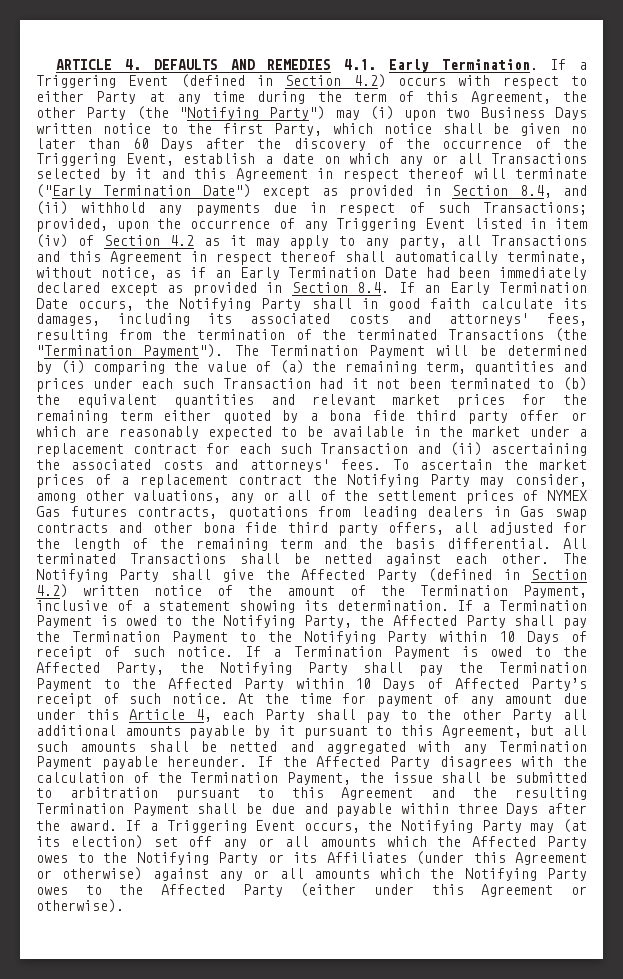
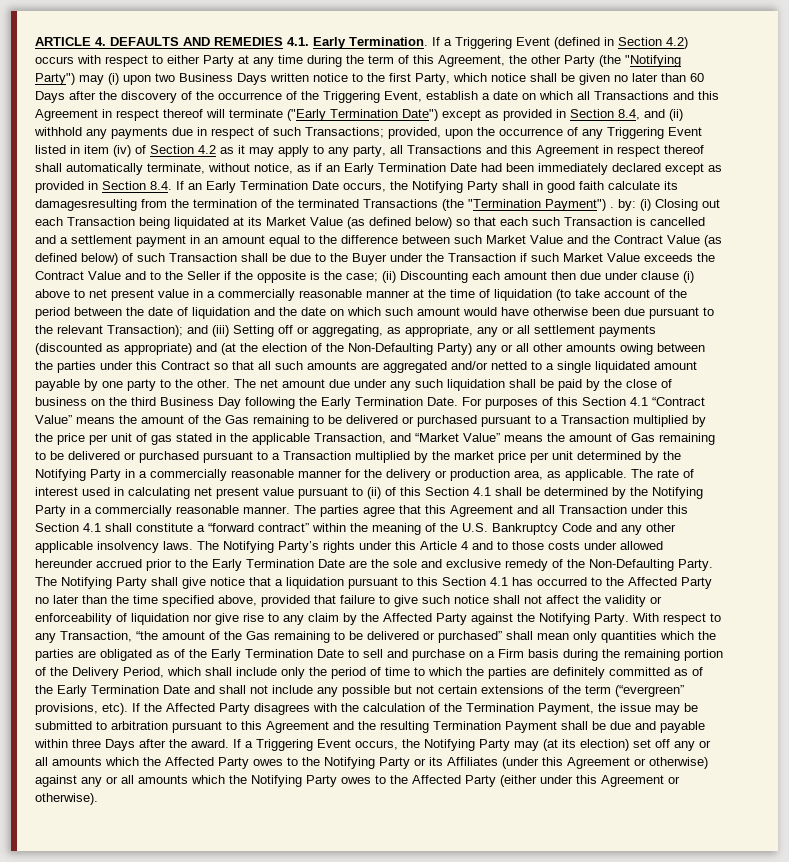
- If a Triggering Event (defined in Section 4.2) occurs with respect to either Party at any time during the term of this Agreement, the other Party (the "Notifying Party") may (i) upon two Business Days written notice to the first Party, which notice shall be given no later than 60 Days after the discovery of the occurrence of the Triggering Event, establish a date on which any or all Transactions selected by it and this Agreement in respect thereof will terminate ("Early Termination Date") except as provided in Section 8.4, and (ii) withhold any payments due in respect of such Transactions;
+ If a Triggering Event (defined in Section 4.2) occurs with respect to either Party at any time during the term of this Agreement, the other Party (the "Notifying Party") may (i) upon two Business Days written notice to the first Party, which notice shall be given no later than 60 Days after the discovery of the occurrence of the Triggering Event, establish a date on which all Transactions and this Agreement in respect thereof will terminate ("Early Termination Date") except as provided in Section 8.4, and (ii) withhold any payments due in respect of such Transactions;
- provided, upon the occurrence of any Triggering Event listed in item (iv) of Section 4.2 as it may apply to any party, all Transactions and this Agreement in respect thereof shall automatically terminate, without notice, as if an Early Termination Date had been immediately declared except as provided in Section 8.4. If an Early Termination Date occurs, the Notifying Party shall in good faith calculate its damages, including its associated costs and attorneys' fees, resulting from the termination of the terminated Transactions (the "Termination Payment"). The Termination Payment will be determined by (i) comparing the value of (a) the remaining term, quantities and prices under each such Transaction had it not been terminated to (b) the equivalent quantities and relevant market prices for the remaining term either quoted by a bona fide third party offer or which are reasonably expected to be available in the market under a replacement contract for each such Transaction and (ii) ascertaining the associated costs and attorneys' fees. To ascertain the market prices of a replacement contract the Notifying Party may consider, among other valuations, any or all of the settlement prices of NYMEX Gas futures contracts, quotations from leading dealers in Gas swap contracts and other bona fide third party offers, all adjusted for the length of the remaining term and the basis differential. All terminated Transactions shall be netted against each other.
+ provided, upon the occurrence of any Triggering Event listed in item (iv) of Section 4.2 as it may apply to any party, all Transactions and this Agreement in respect thereof shall automatically terminate, without notice, as if an Early Termination Date had been immediately declared except as provided in Section 8.4. If an Early Termination Date occurs, the Notifying Party shall in good faith calculate its damagesresulting from the termination of the terminated Transactions (the "Termination Payment") . by: (i) Closing out each Transaction being liquidated at its Market Value (as defined below) so that each such Transaction is cancelled and a settlement payment in an amount equal to the difference between such Market Value and the Contract Value (as defined below) of such Transaction shall be due to the Buyer under the Transaction if such Market Value exceeds the Contract Value and to the Seller if the opposite is the case; (ii) Discounting each amount then due under clause (i) above to net present value in a commercially reasonable manner at the time of liquidation (to take account of the period between the date of liquidation and the date on which such amount would have otherwise been due pursuant to the relevant Transaction); and (iii) Setting off or aggregating, as appropriate, any or all settlement payments (discounted as appropriate) and (at the election of the Non-Defaulting Party) any or all other amounts owing between the parties under this Contract so that all such amounts are aggregated and/or netted to a single liquidated amount payable by one party to the other. The net amount due under any such liquidation shall be paid by the close of business on the third Business Day following the Early Termination Date. For purposes of this Section 4.1 “Contract Value” means the amount of the Gas remaining to be delivered or purchased pursuant to a Transaction multiplied by the price per unit of gas stated in the applicable Transaction, and “Market Value” means the amount of Gas remaining to be delivered or purchased pursuant to a Transaction multiplied by the market price per unit determined by the Notifying Party in a commercially reasonable manner for the delivery or production area, as applicable. The rate of interest used in calculating net present value pursuant to (ii) of this Section 4.1 shall be determined by the Notifying Party in a commercially reasonable manner. The parties agree that this Agreement and all Transaction under this Section 4.1 shall constitute a “forward contract” within the meaning of the U.S. Bankruptcy Code and any other applicable insolvency laws. The Notifying Party’s rights under this Article 4 and to those costs under allowed hereunder accrued prior to the Early Termination Date are the sole and exclusive remedy of the Non-Defaulting Party.
- The Notifying Party shall give the Affected Party (defined in Section 4.2) written notice of the amount of the Termination Payment, inclusive of a statement showing its determination. If a Termination Payment is owed to the Notifying Party, the Affected Party shall pay the Termination Payment to the Notifying Party within 10 Days of receipt of such notice. If a Termination Payment is owed to the Affected Party, the Notifying Party shall pay the Termination Payment to the Affected Party within 10 Days of Affected Party’s receipt of such notice. At the time for payment of any amount due under this Article 4, each Party shall pay to the other Party all additional amounts payable by it pursuant to this Agreement, but all such amounts shall be netted and aggregated with any Termination Payment payable hereunder.
+ The Notifying Party shall give notice that a liquidation pursuant to this Section 4.1 has occurred to the Affected Party no later than the time specified above, provided that failure to give such notice shall not affect the validity or enforceability of liquidation nor give rise to any claim by the Affected Party against the Notifying Party. With respect to any Transaction, “the amount of the Gas remaining to be delivered or purchased” shall mean only quantities which the parties are obligated as of the Early Termination Date to sell and purchase on a Firm basis during the remaining portion of the Delivery Period, which shall include only the period of time to which the parties are definitely committed as of the Early Termination Date and shall not include any possible but not certain extensions of the term (“evergreen” provisions, etc).
- If the Affected Party disagrees with the calculation of the Termination Payment, the issue shall be submitted to arbitration pursuant to this Agreement and the resulting Termination Payment shall be due and payable within three Days after the award.
+ If the Affected Party disagrees with the calculation of the Termination Payment, the issue may be submitted to arbitration pursuant to this Agreement and the resulting Termination Payment shall be due and payable within three Days after the award.

